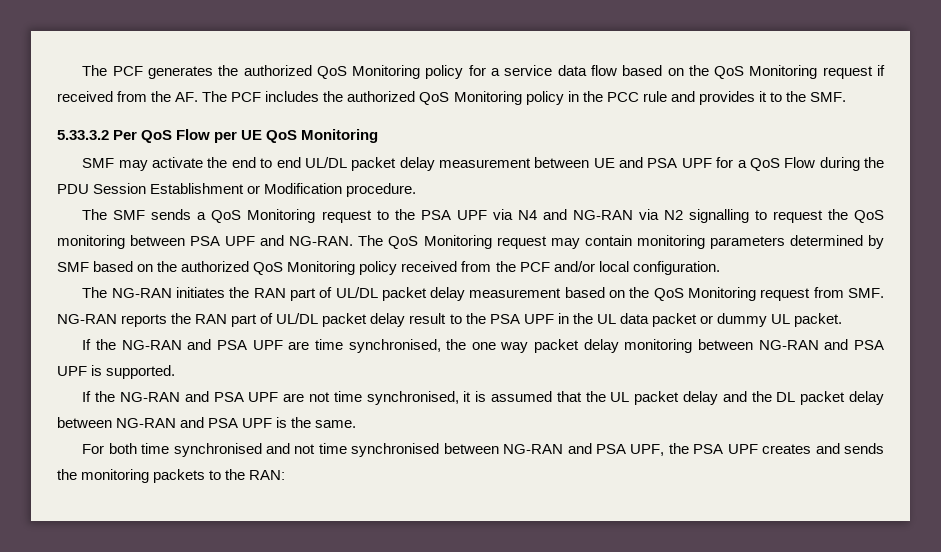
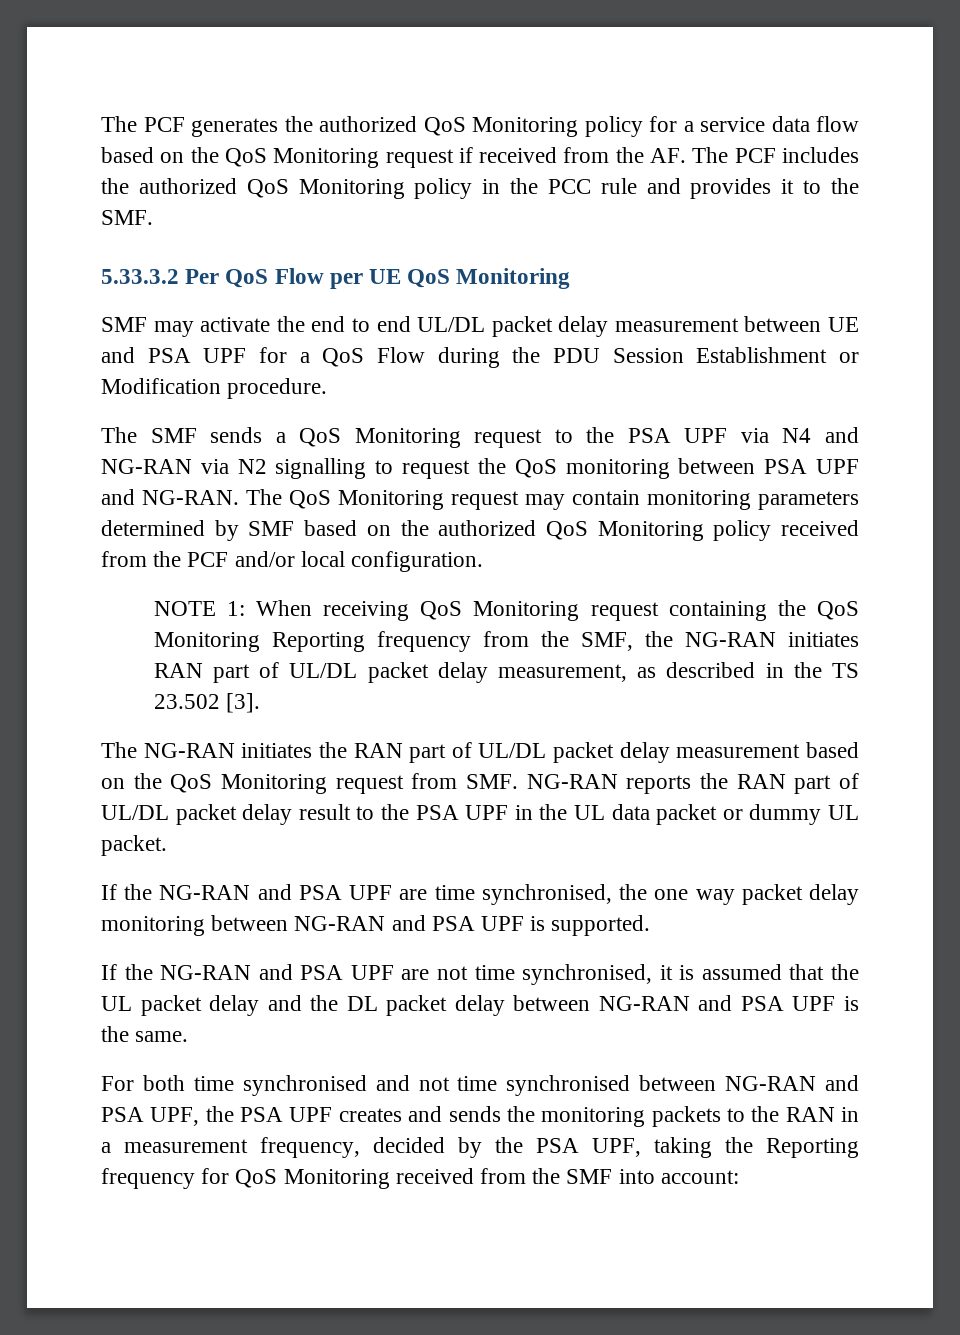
+ NOTE 1: When receiving QoS Monitoring request containing the QoS Monitoring Reporting frequency from the SMF, the NG-RAN initiates RAN part of UL/DL packet delay measurement, as described in the TS 23.502 [3].
- For both time synchronised and not time synchronised between NG-RAN and PSA UPF, the PSA UPF creates and sends the monitoring packets to the RAN:
+ For both time synchronised and not time synchronised between NG-RAN and PSA UPF, the PSA UPF creates and sends the monitoring packets to the RAN in a measurement frequency, decided by the PSA UPF, taking the Reporting frequency for QoS Monitoring received from the SMF into account:

